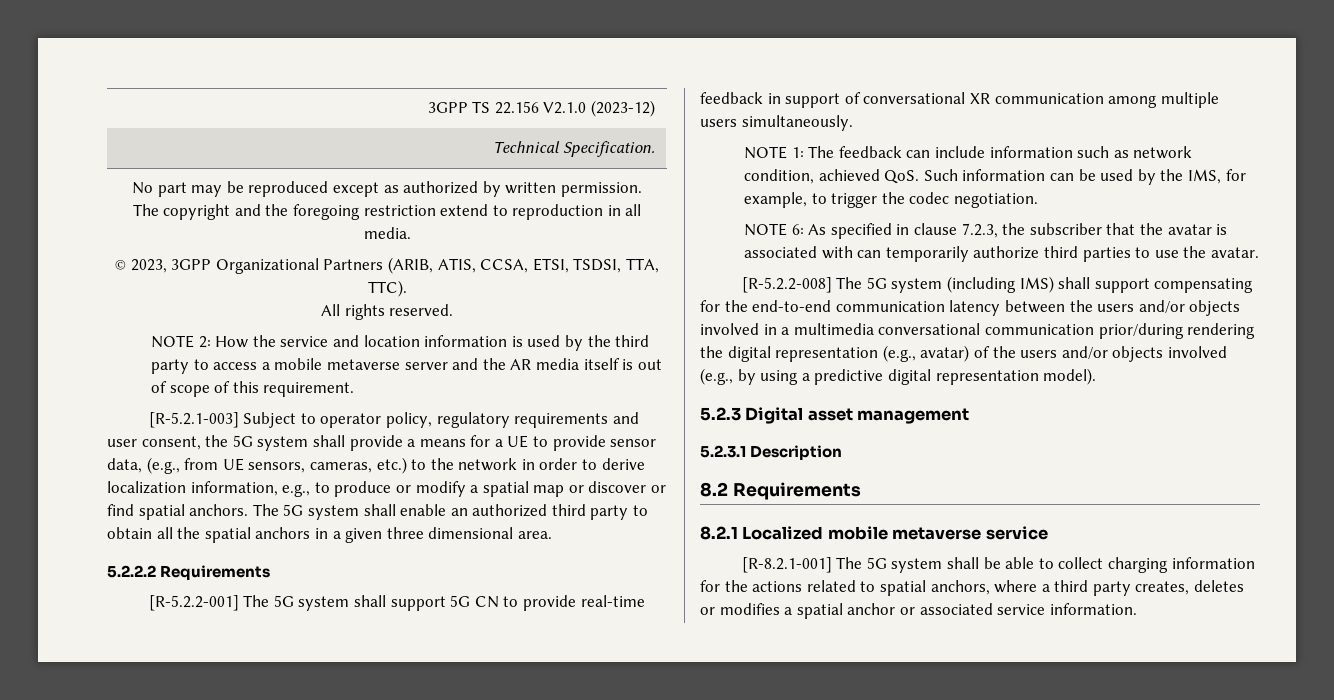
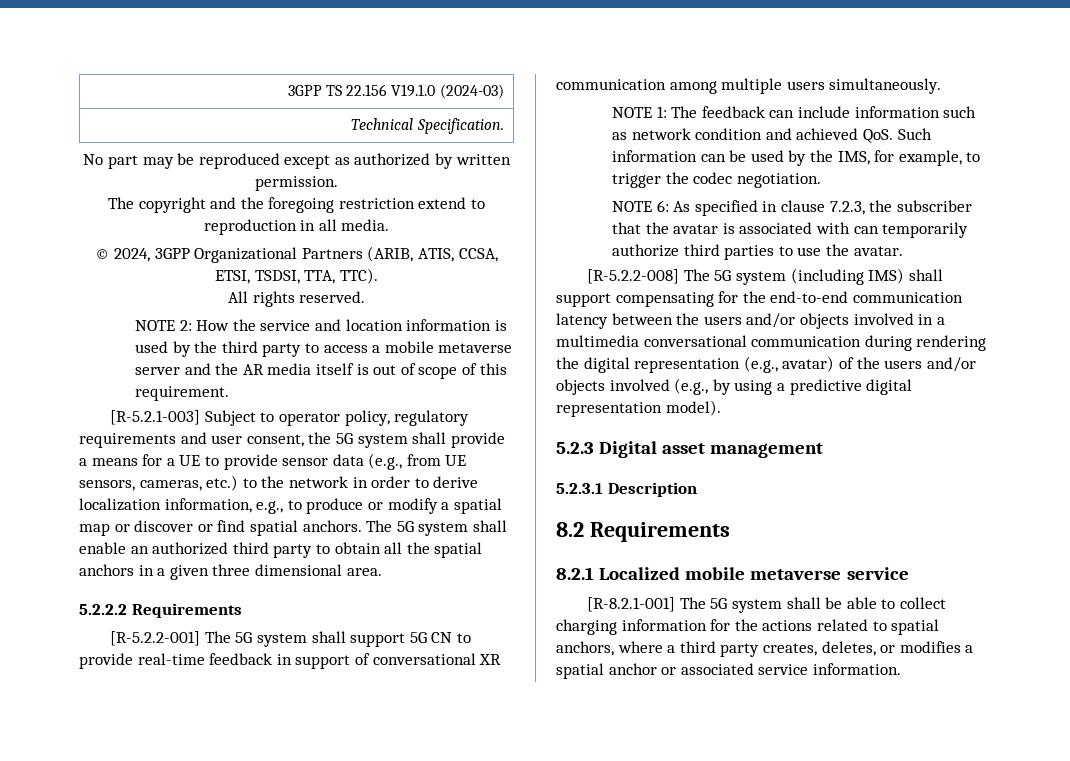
- 3GPP TS 22.156 V2.1.0 (2023-12)
+ 3GPP TS 22.156 V19.1.0 (2024-03)
- © 2023, 3GPP Organizational Partners (ARIB, ATIS, CCSA, ETSI, TSDSI, TTA, TTC).
+ © 2024, 3GPP Organizational Partners (ARIB, ATIS, CCSA, ETSI, TSDSI, TTA, TTC).
- [R-5.2.1-003] Subject to operator policy, regulatory requirements and user consent, the 5G system shall provide a means for a UE to provide sensor data, (e.g., from UE sensors, cameras, etc.) to the network in order to derive localization information, e.g., to produce or modify a spatial map or discover or find spatial anchors.
+ [R-5.2.1-003] Subject to operator policy, regulatory requirements and user consent, the 5G system shall provide a means for a UE to provide sensor data (e.g., from UE sensors, cameras, etc.) to the network in order to derive localization information, e.g., to produce or modify a spatial map or discover or find spatial anchors.
- NOTE 1: The feedback can include information such as network condition, achieved QoS. Such information can be used by the IMS, for example, to trigger the codec negotiation.
+ NOTE 1: The feedback can include information such as network condition and achieved QoS. Such information can be used by the IMS, for example, to trigger the codec negotiation.
- [R-5.2.2-008] The 5G system (including IMS) shall support compensating for the end-to-end communication latency between the users and/or objects involved in a multimedia conversational communication prior/during rendering the digital representation (e.g., avatar) of the users and/or objects involved (e.g., by using a predictive digital representation model).
+ [R-5.2.2-008] The 5G system (including IMS) shall support compensating for the end-to-end communication latency between the users and/or objects involved in a multimedia conversational communication during rendering the digital representation (e.g., avatar) of the users and/or objects involved (e.g., by using a predictive digital representation model).
- [R-8.2.1-001] The 5G system shall be able to collect charging information for the actions related to spatial anchors, where a third party creates, deletes or modifies a spatial anchor or associated service information.
+ [R-8.2.1-001] The 5G system shall be able to collect charging information for the actions related to spatial anchors, where a third party creates, deletes, or modifies a spatial anchor or associated service information.

